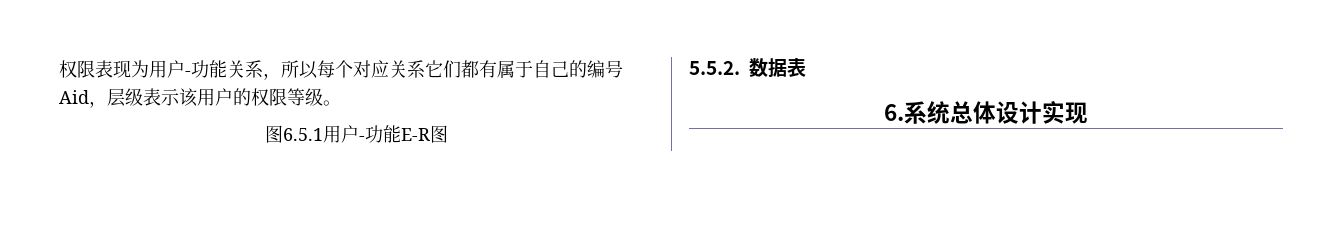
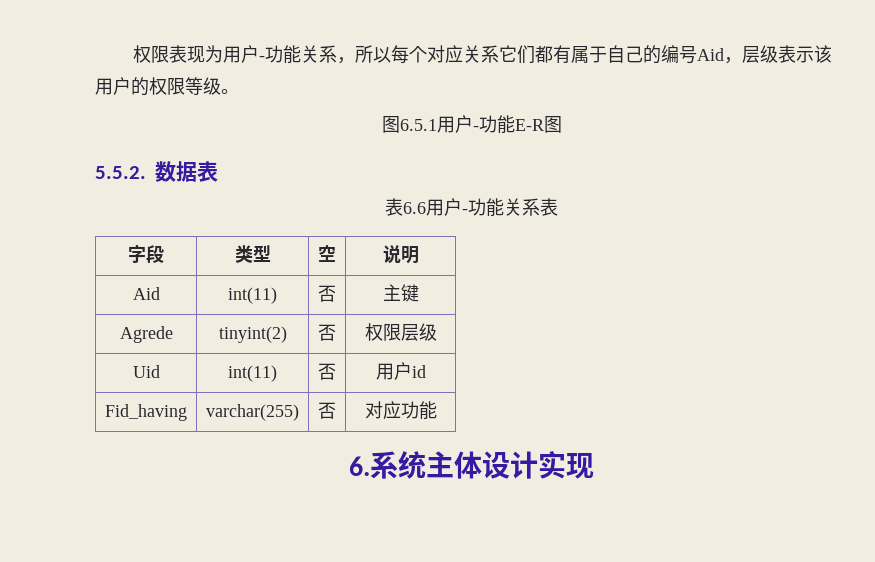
+ 表6.6用户-功能关系表
+ 字段 | 类型 | 空 | 说明
+ Aid | int(11) | 否 | 主键
+ Agrede | tinyint(2) | 否 | 权限层级
+ Uid | int(11) | 否 | 用户id
+ Fid_having | varchar(255) | 否 | 对应功能
- 6.系统总体设计实现
+ 6.系统主体设计实现

